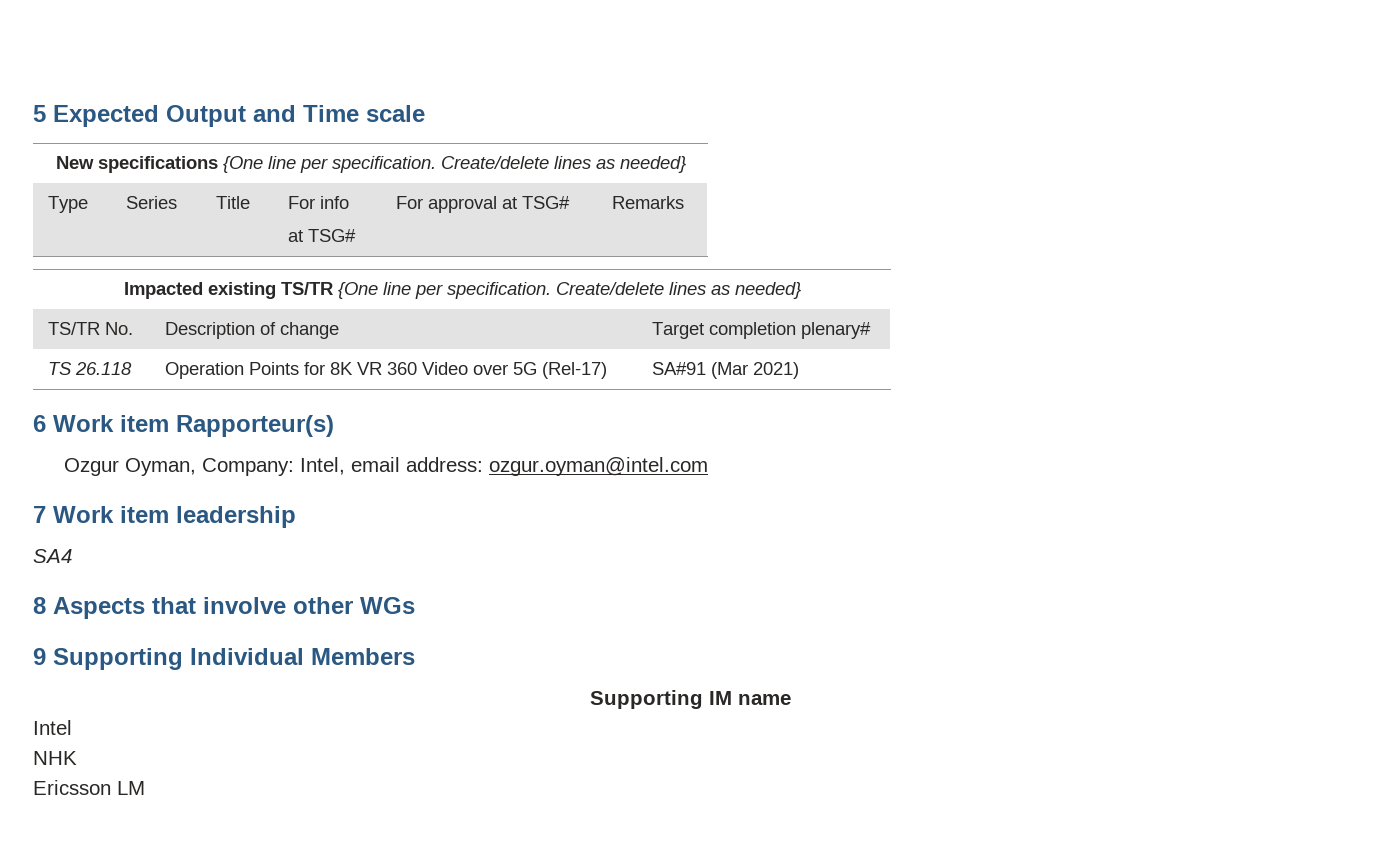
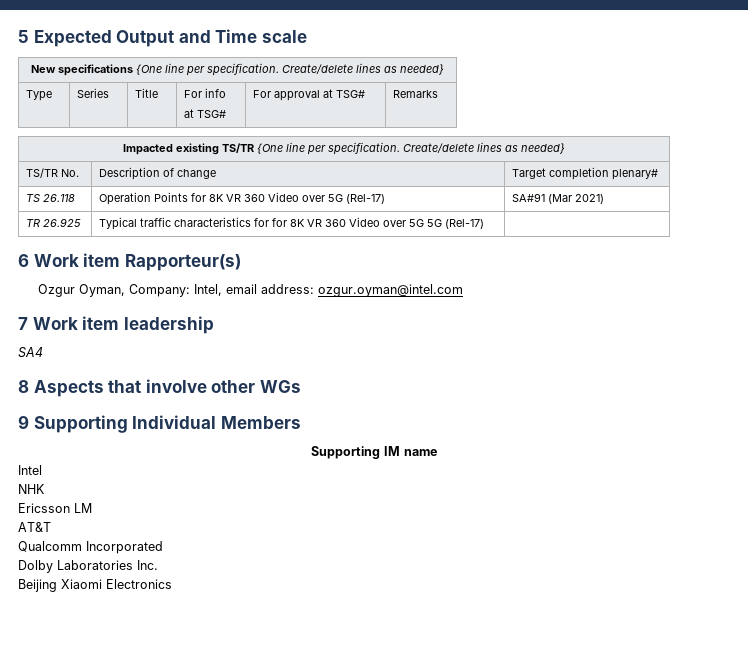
+ TR 26.925 | Typical traffic characteristics for for 8K VR 360 Video over 5G 5G (Rel-17) |
+ AT&T
+ Qualcomm Incorporated
+ Dolby Laboratories Inc.
+ Beijing Xiaomi Electronics

